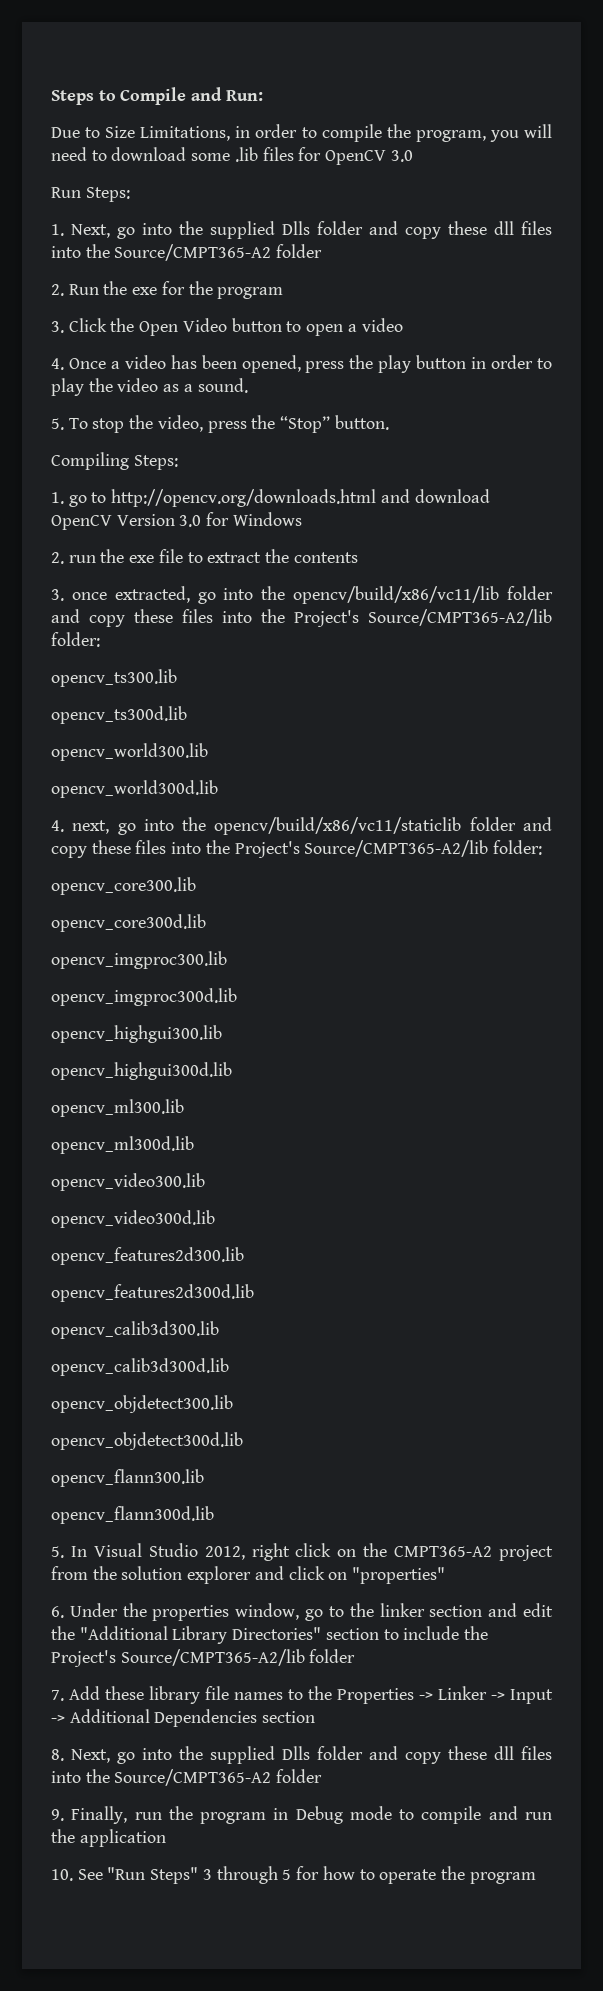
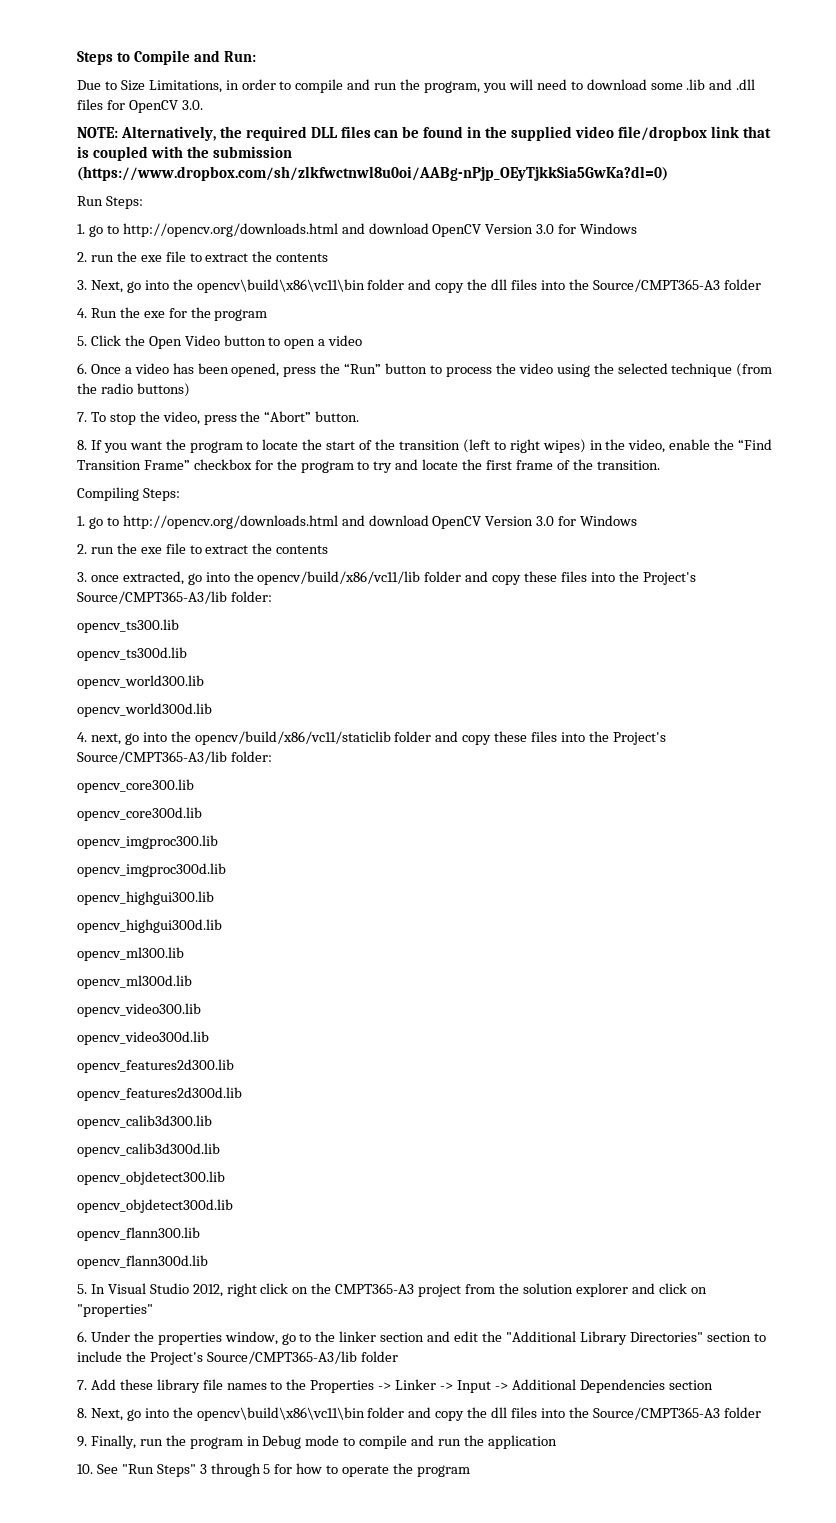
- Due to Size Limitations, in order to compile the program, you will need to download some .lib files for OpenCV 3.0
+ Due to Size Limitations, in order to compile and run the program, you will need to download some .lib and .dll files for OpenCV 3.0.
+ NOTE: Alternatively, the required DLL files can be found in the supplied video file/dropbox link that is coupled with the submission (https://www.dropbox.com/sh/zlkfwctnwl8u0oi/AABg-nPjp_OEyTjkkSia5GwKa?dl=0)
  Run Steps:
- 1. Next, go into the supplied Dlls folder and copy these dll files into the Source/CMPT365-A2 folder
- 2. Run the exe for the program
+ 1. go to http://opencv.org/downloads.html and download OpenCV Version 3.0 for Windows
+ 2. run the exe file to extract the contents
+ 3. Next, go into the opencv\build\x86\vc11\bin folder and copy the dll files into the Source/CMPT365-A3 folder
+ 4. Run the exe for the program
- 3. Click the Open Video button to open a video
+ 5. Click the Open Video button to open a video
- 4. Once a video has been opened, press the play button in order to play the video as a sound.
- 5. To stop the video, press the “Stop” button.
+ 6. Once a video has been opened, press the “Run” button to process the video using the selected technique (from the radio buttons)
+ 7. To stop the video, press the “Abort” button.
+ 8. If you want the program to locate the start of the transition (left to right wipes) in the video, enable the “Find Transition Frame” checkbox for the program to try and locate the first frame of the transition.
- 3. once extracted, go into the opencv/build/x86/vc11/lib folder and copy these files into the Project's Source/CMPT365-A2/lib folder:
+ 3. once extracted, go into the opencv/build/x86/vc11/lib folder and copy these files into the Project's Source/CMPT365-A3/lib folder:
- 4. next, go into the opencv/build/x86/vc11/staticlib folder and copy these files into the Project's Source/CMPT365-A2/lib folder:
+ 4. next, go into the opencv/build/x86/vc11/staticlib folder and copy these files into the Project's Source/CMPT365-A3/lib folder:
- 5. In Visual Studio 2012, right click on the CMPT365-A2 project from the solution explorer and click on "properties"
+ 5. In Visual Studio 2012, right click on the CMPT365-A3 project from the solution explorer and click on "properties"
- 6. Under the properties window, go to the linker section and edit the "Additional Library Directories" section to include the Project's Source/CMPT365-A2/lib folder
+ 6. Under the properties window, go to the linker section and edit the "Additional Library Directories" section to include the Project's Source/CMPT365-A3/lib folder
- 8. Next, go into the supplied Dlls folder and copy these dll files into the Source/CMPT365-A2 folder
+ 8. Next, go into the opencv\build\x86\vc11\bin folder and copy the dll files into the Source/CMPT365-A3 folder

